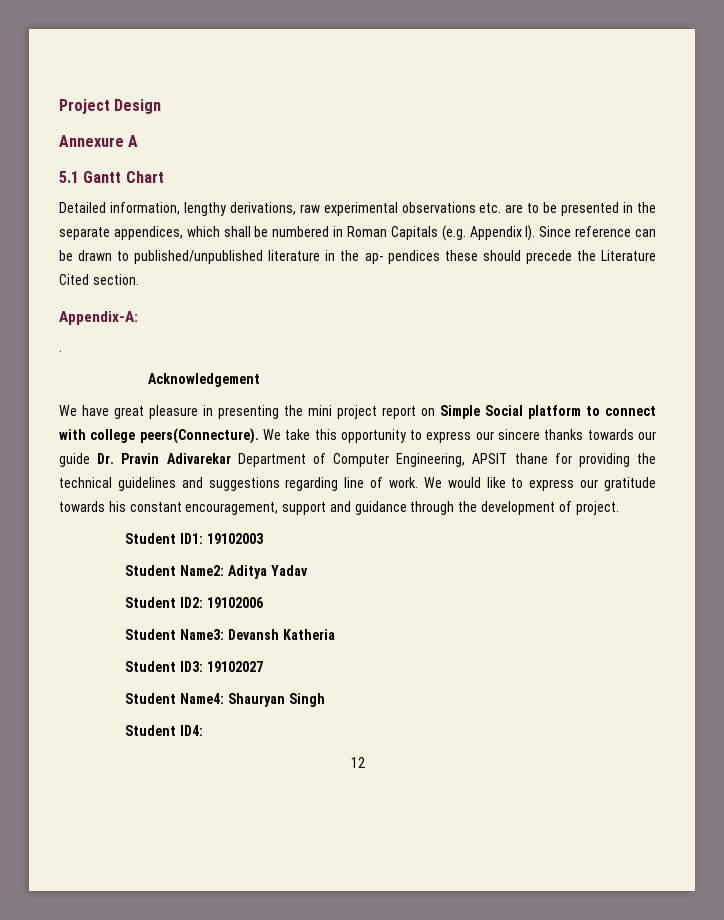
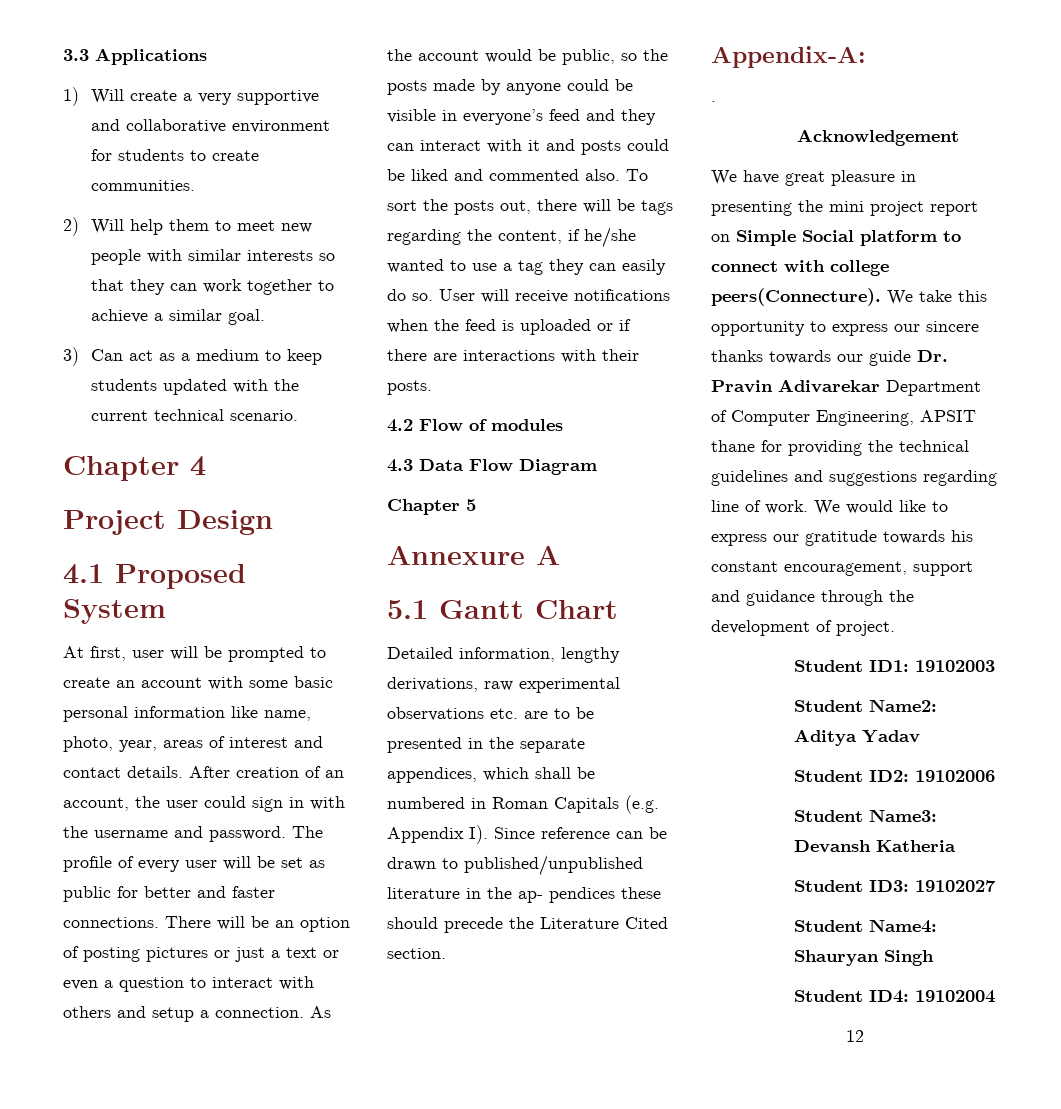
+ 3.3 Applications
+ 1) Will create a very supportive and collaborative environment for students to create communities.
+ 2) Will help them to meet new people with similar interests so that they can work together to achieve a similar goal.
+ 3) Can act as a medium to keep students updated with the current technical scenario.
+ Chapter 4
  Project Design
+ 4.1 Proposed System
+ At first, user will be prompted to create an account with some basic personal information like name, photo, year, areas of interest and contact details. After creation of an account, the user could sign in with the username and password. The profile of every user will be set as public for better and faster connections. There will be an option of posting pictures or just a text or even a question to interact with others and setup a connection. As the account would be public, so the posts made by anyone could be visible in everyone’s feed and they can interact with it and posts could be liked and commented also. To sort the posts out, there will be tags regarding the content, if he/she wanted to use a tag they can easily do so. User will receive notifications when the feed is uploaded or if there are interactions with their posts.
+ 4.2 Flow of modules
+ 4.3 Data Flow Diagram
+ Chapter 5
- Student ID4:
+ Student ID4: 19102004

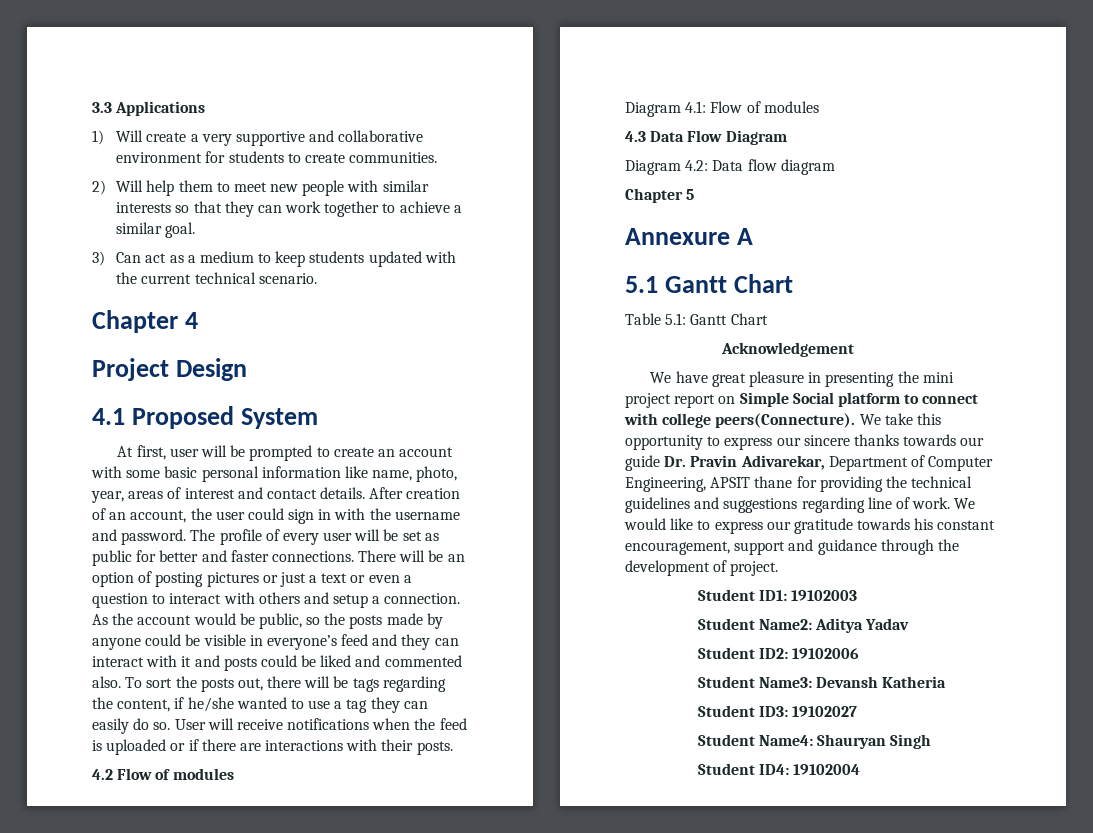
+ Diagram 4.1: Flow of modules
+ Diagram 4.2: Data flow diagram
- Detailed information, lengthy derivations, raw experimental observations etc. are to be presented in the separate appendices, which shall be numbered in Roman Capitals (e.g. Appendix I). Since reference can be drawn to published/unpublished literature in the ap- pendices these should precede the Literature Cited section.
- Appendix-A:
- .
+ Table 5.1: Gantt Chart
- We take this opportunity to express our sincere thanks towards our guide Dr. Pravin Adivarekar Department of Computer Engineering, APSIT thane for providing the technical guidelines and suggestions regarding line of work.
+ We take this opportunity to express our sincere thanks towards our guide Dr. Pravin Adivarekar, Department of Computer Engineering, APSIT thane for providing the technical guidelines and suggestions regarding line of work.
- 12

